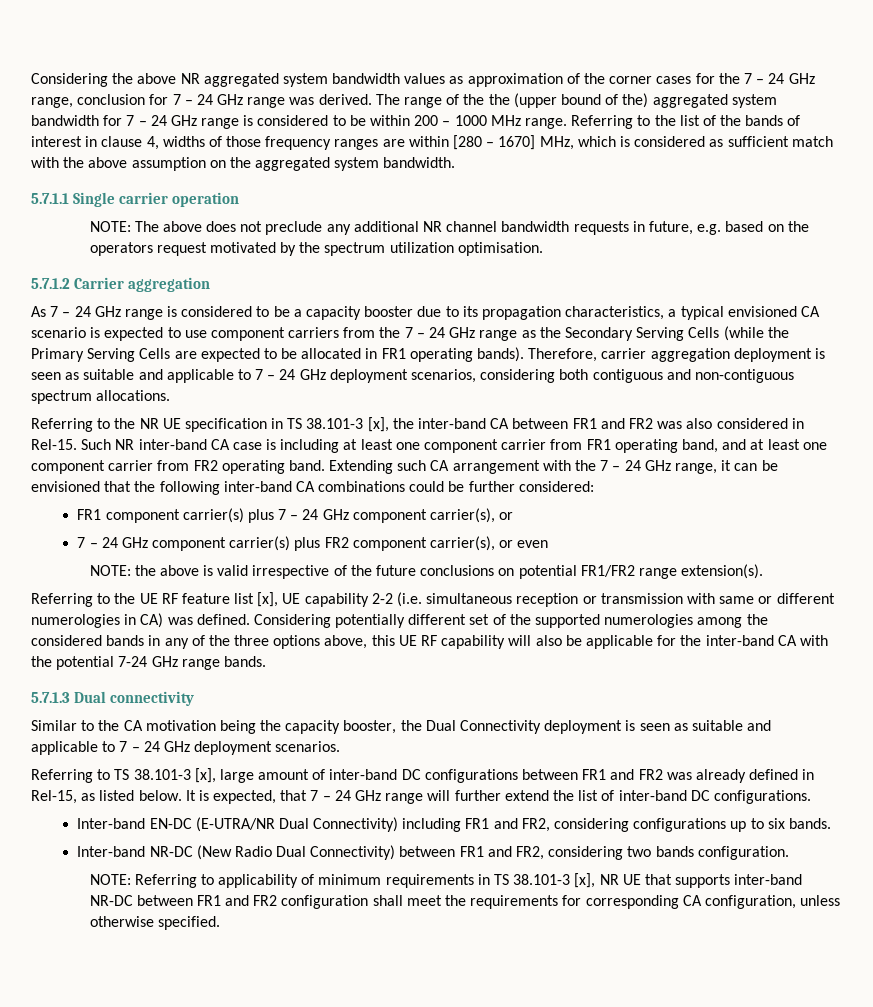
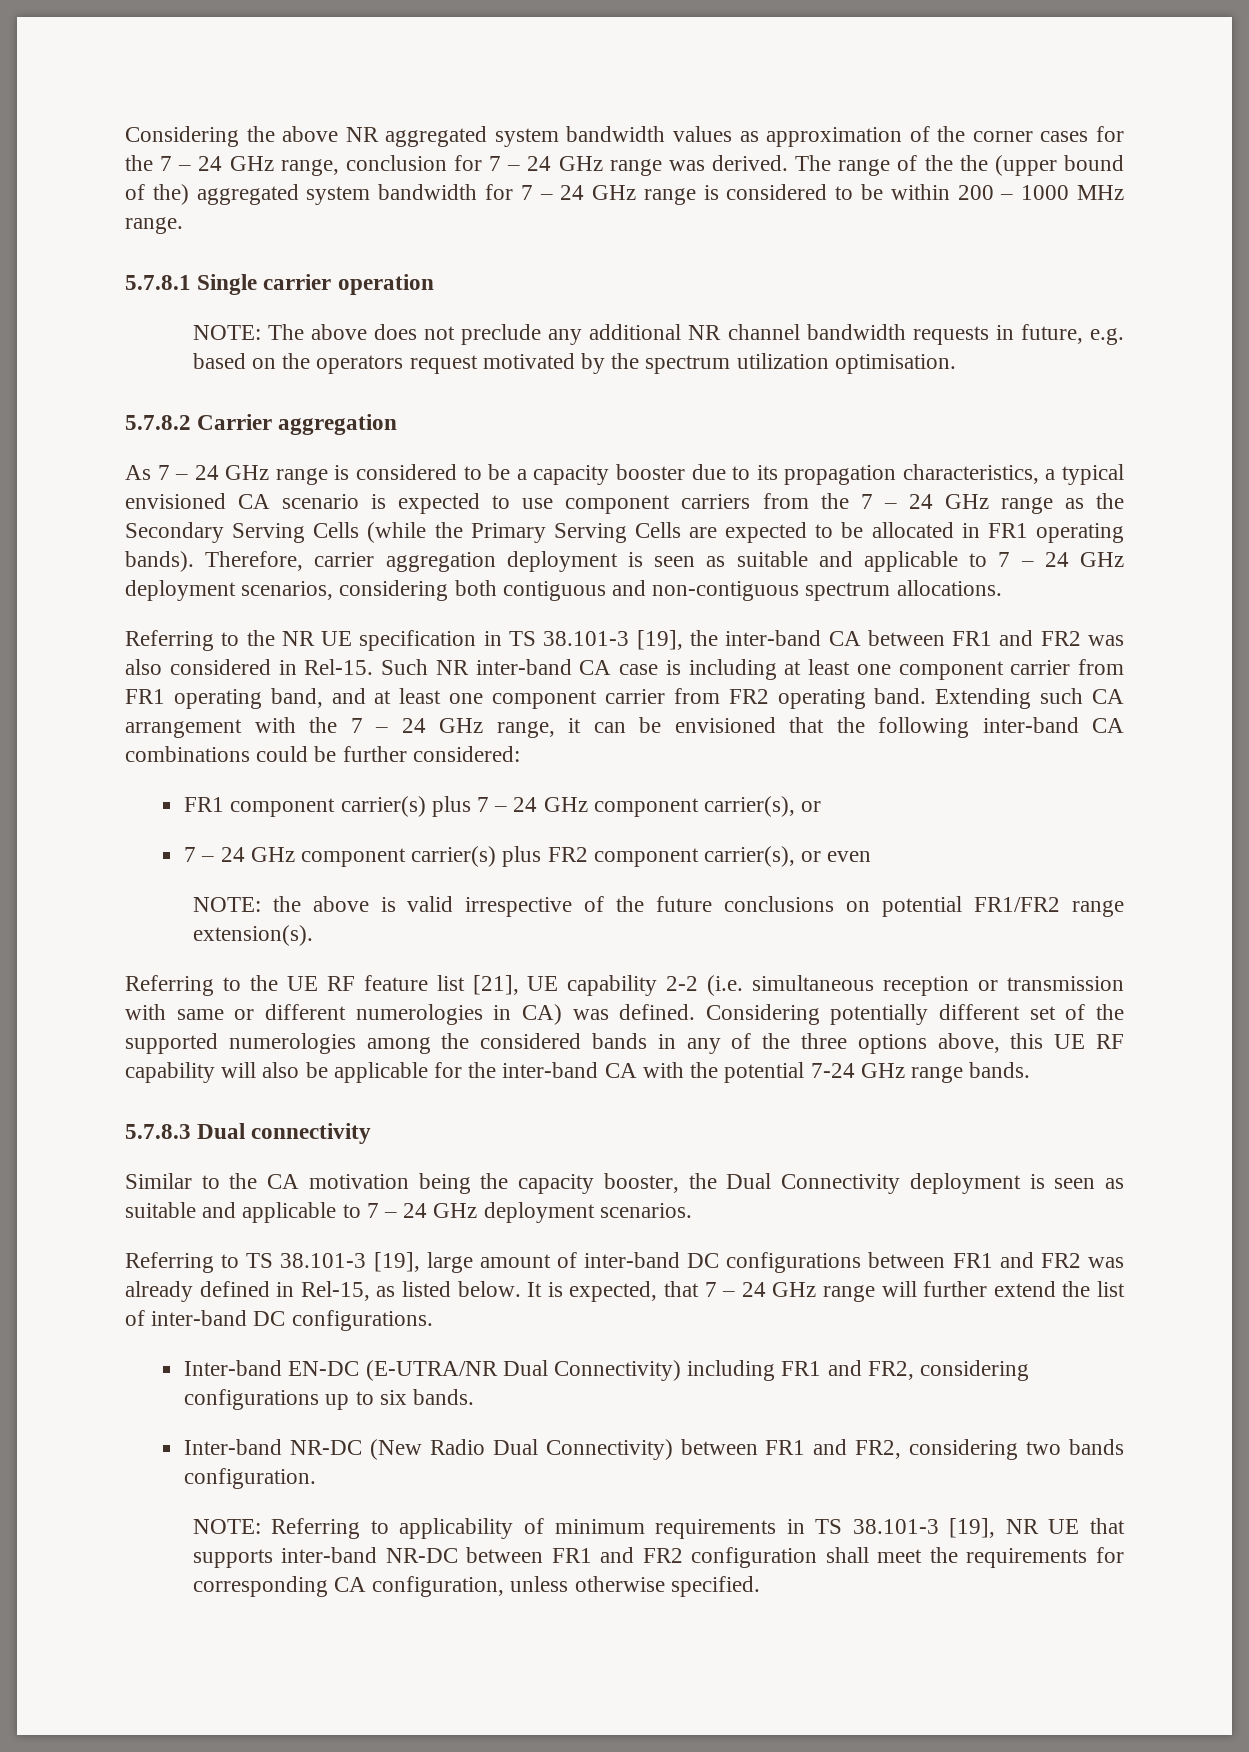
- The range of the the (upper bound of the) aggregated system bandwidth for 7 – 24 GHz range is considered to be within 200 – 1000 MHz range. Referring to the list of the bands of interest in clause 4, widths of those frequency ranges are within [280 – 1670] MHz, which is considered as sufficient match with the above assumption on the aggregated system bandwidth.
- 5.7.1.1 Single carrier operation
+ The range of the the (upper bound of the) aggregated system bandwidth for 7 – 24 GHz range is considered to be within 200 – 1000 MHz range.
+ 5.7.8.1 Single carrier operation
- 5.7.1.2 Carrier aggregation
+ 5.7.8.2 Carrier aggregation
- Referring to the NR UE specification in TS 38.101-3 [x], the inter-band CA between FR1 and FR2 was also considered in Rel-15.
+ Referring to the NR UE specification in TS 38.101-3 [19], the inter-band CA between FR1 and FR2 was also considered in Rel-15.
- Referring to the UE RF feature list [x], UE capability 2-2 (i.e. simultaneous reception or transmission with same or different numerologies in CA) was defined.
+ Referring to the UE RF feature list [21], UE capability 2-2 (i.e. simultaneous reception or transmission with same or different numerologies in CA) was defined.
- 5.7.1.3 Dual connectivity
+ 5.7.8.3 Dual connectivity
- Referring to TS 38.101-3 [x], large amount of inter-band DC configurations between FR1 and FR2 was already defined in Rel-15, as listed below.
+ Referring to TS 38.101-3 [19], large amount of inter-band DC configurations between FR1 and FR2 was already defined in Rel-15, as listed below.
- NOTE: Referring to applicability of minimum requirements in TS 38.101-3 [x], NR UE that supports inter-band NR-DC between FR1 and FR2 configuration shall meet the requirements for corresponding CA configuration, unless otherwise specified.
+ NOTE: Referring to applicability of minimum requirements in TS 38.101-3 [19], NR UE that supports inter-band NR-DC between FR1 and FR2 configuration shall meet the requirements for corresponding CA configuration, unless otherwise specified.

